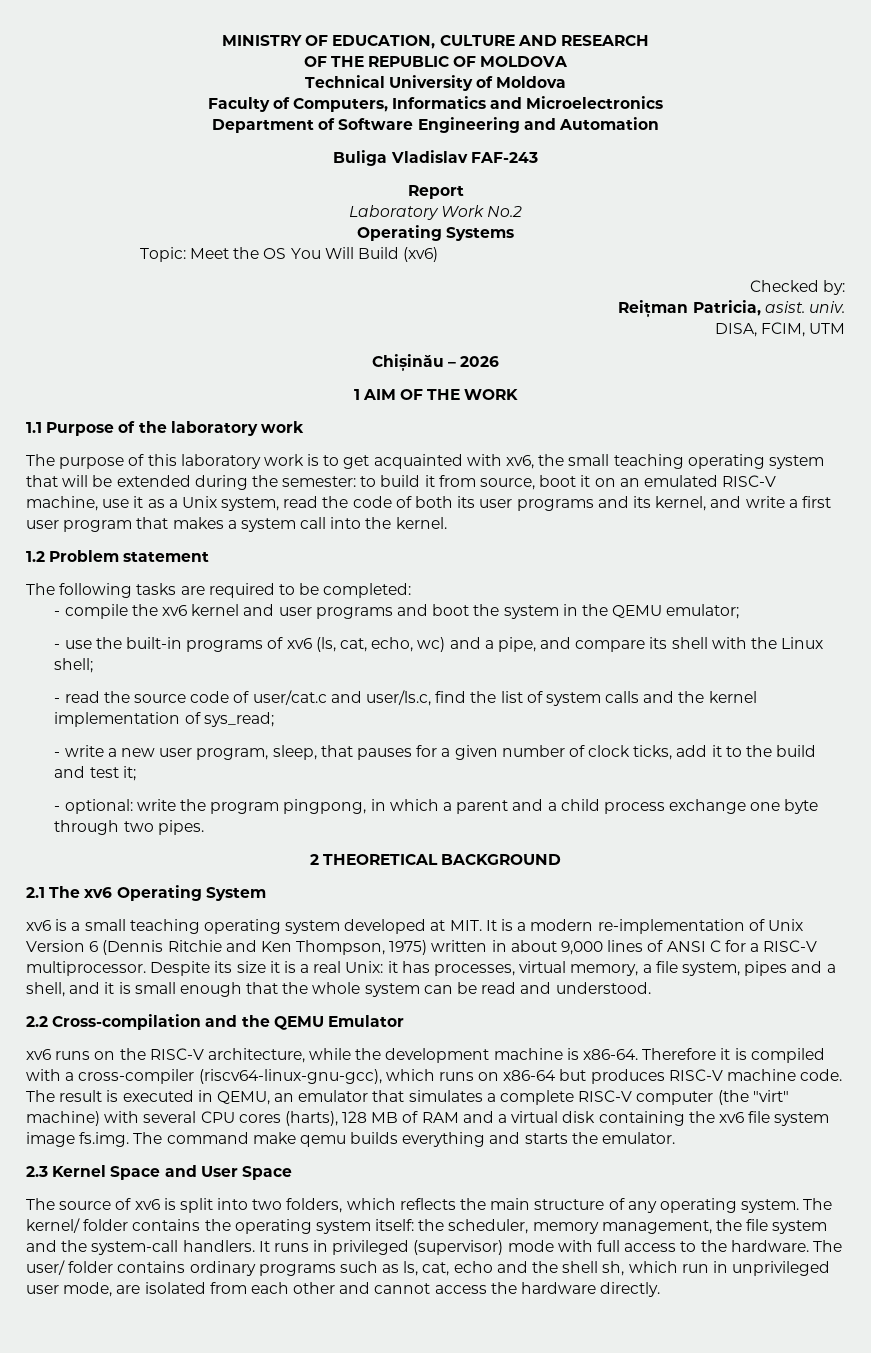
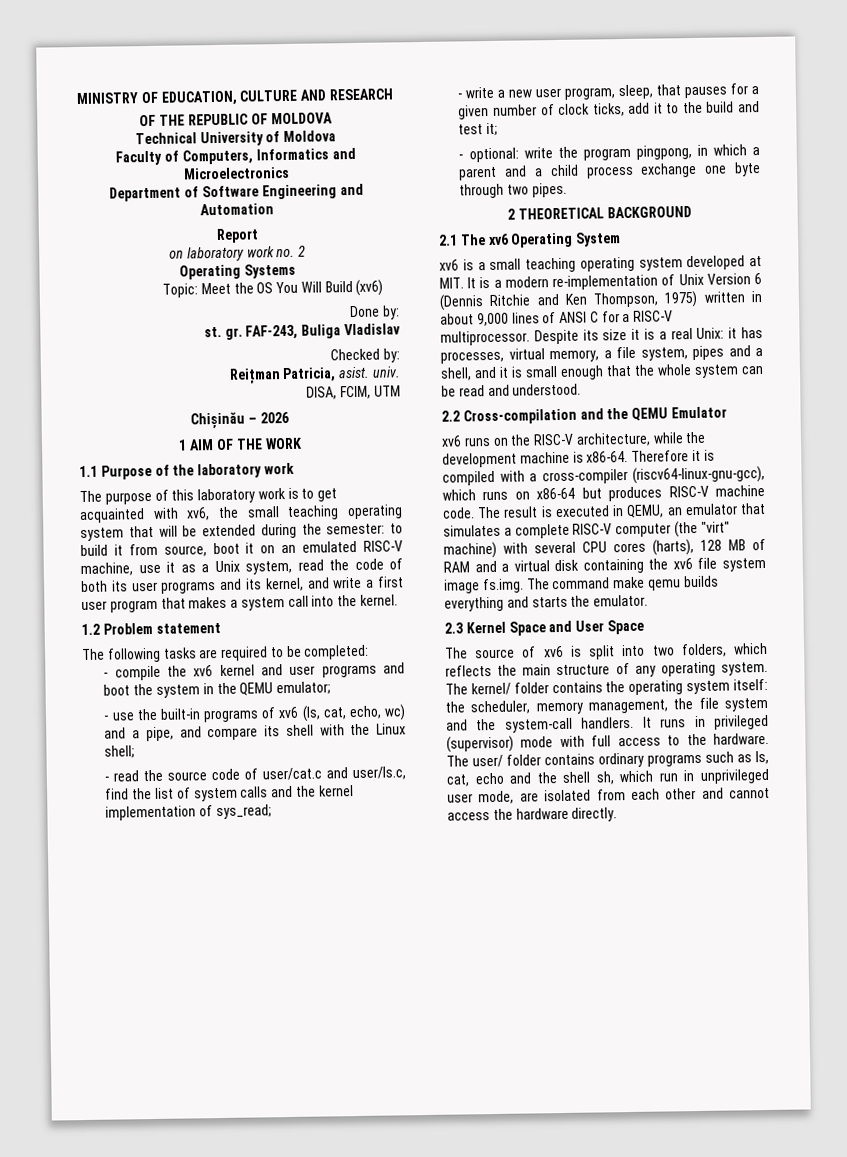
- Buliga Vladislav FAF-243
  Report
- Laboratory Work No.2
+ on laboratory work no. 2
+ Done by:
+ st. gr. FAF-243, Buliga Vladislav

